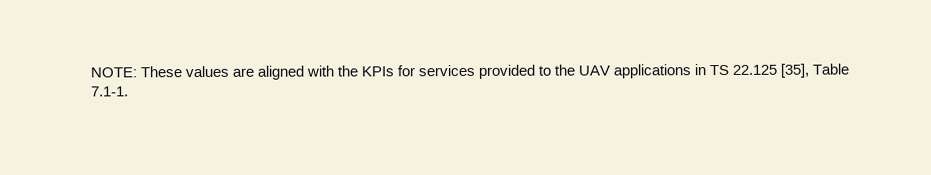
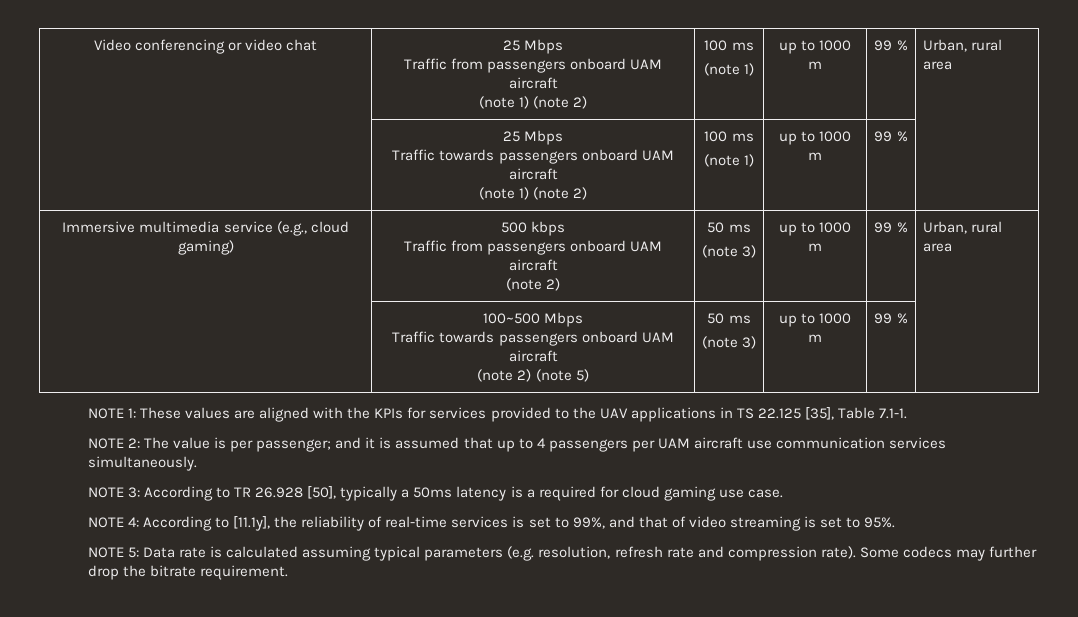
- NOTE: These values are aligned with the KPIs for services provided to the UAV applications in TS 22.125 [35], Table 7.1-1.
+ Video conferencing or video chat | 25 Mbps
+ Traffic from passengers onboard UAM aircraft
+ (note 1) (note 2) | 100 ms
+ (note 1) | up to 1000 m | 99 % | Urban, rural area
+ | 25 Mbps
+ Traffic towards passengers onboard UAM aircraft
+ (note 1) (note 2) | 100 ms
+ (note 1) | up to 1000 m | 99 % |
+ Immersive multimedia service (e.g., cloud gaming) | 500 kbps
+ Traffic from passengers onboard UAM aircraft
+ (note 2) | 50 ms
+ (note 3) | up to 1000 m | 99 % | Urban, rural area
+ | 100~500 Mbps
+ Traffic towards passengers onboard UAM aircraft
+ (note 2) (note 5) | 50 ms
+ (note 3) | up to 1000 m | 99 % |
+ NOTE 1: These values are aligned with the KPIs for services provided to the UAV applications in TS 22.125 [35], Table 7.1-1.
+ NOTE 2: The value is per passenger; and it is assumed that up to 4 passengers per UAM aircraft use communication services simultaneously.
+ NOTE 3: According to TR 26.928 [50], typically a 50ms latency is a required for cloud gaming use case.
+ NOTE 4: According to [11.1y], the reliability of real-time services is set to 99%, and that of video streaming is set to 95%.
+ NOTE 5: Data rate is calculated assuming typical parameters (e.g. resolution, refresh rate and compression rate). Some codecs may further drop the bitrate requirement.

